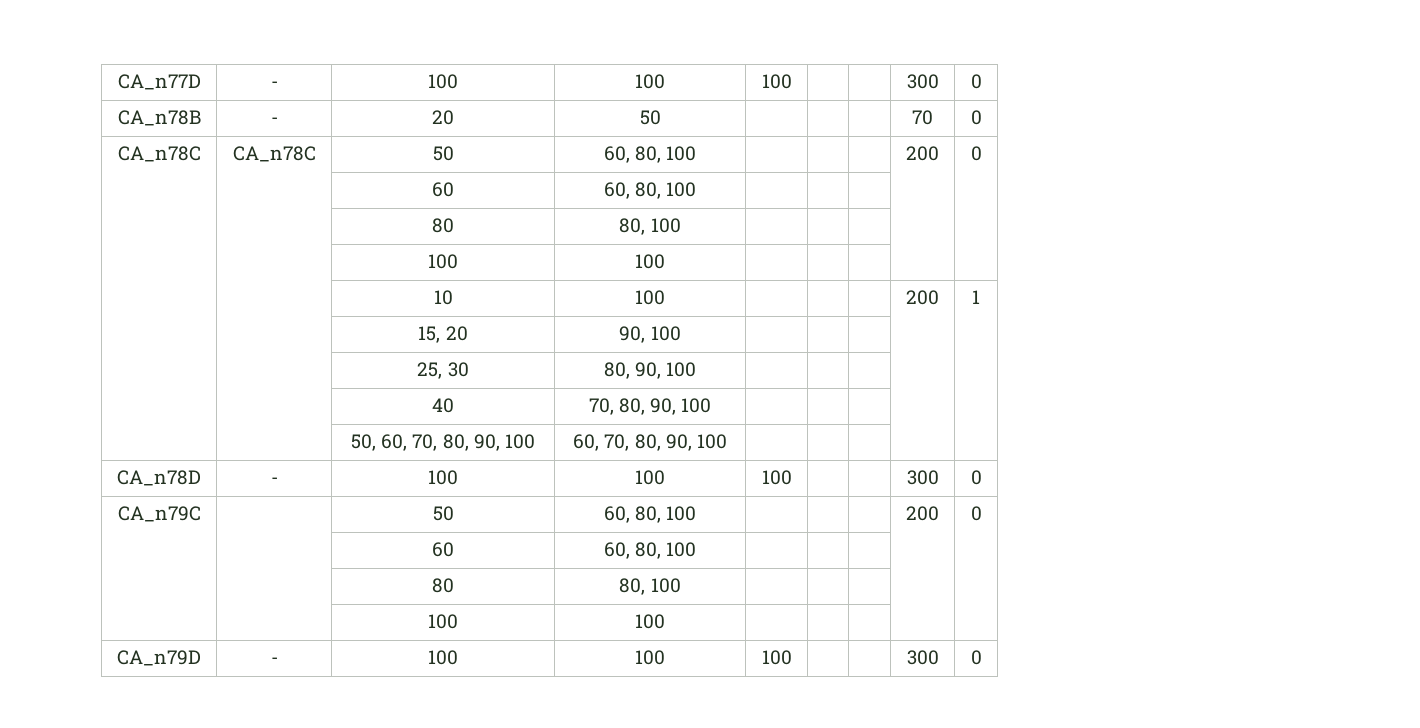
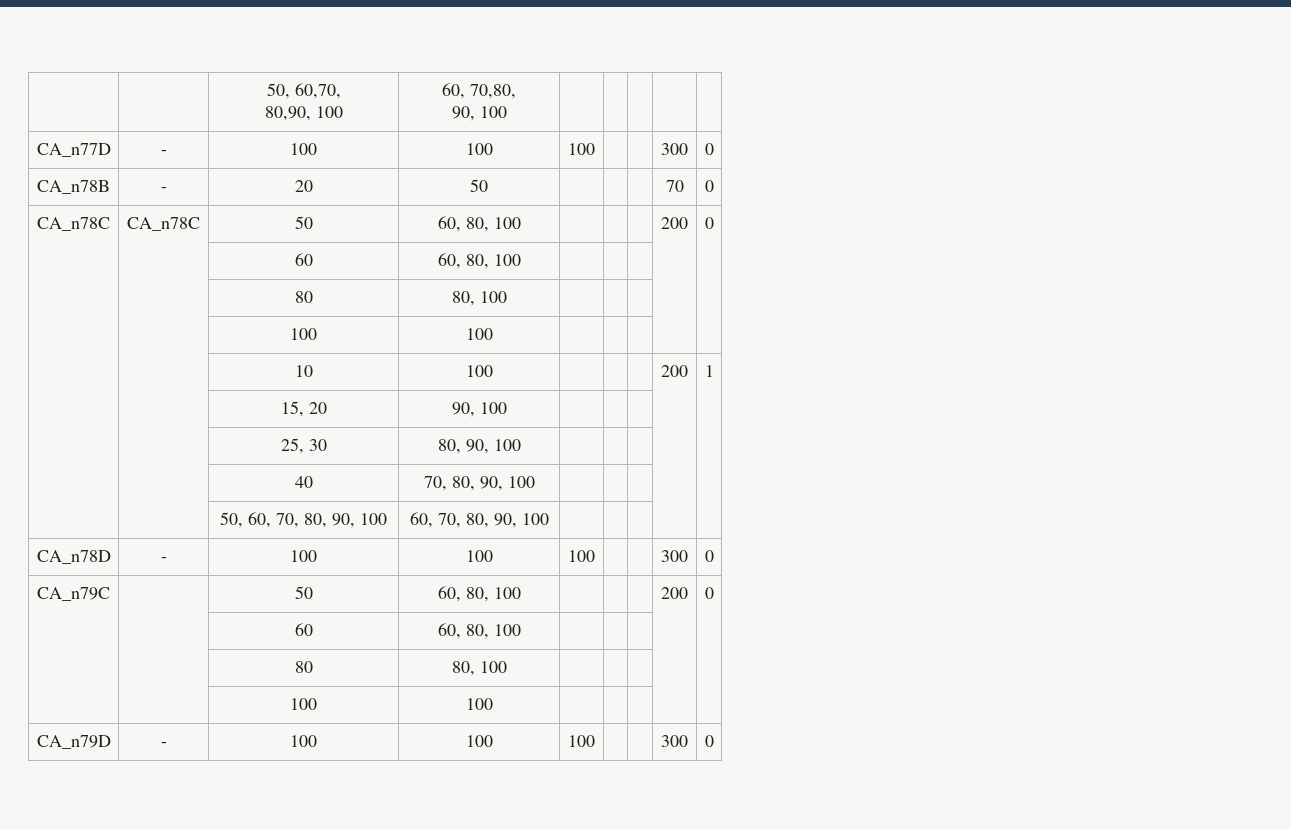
+ | | 50, 60,70,
+ 80,90, 100 | 60, 70,80,
+ 90, 100 | | | | |

